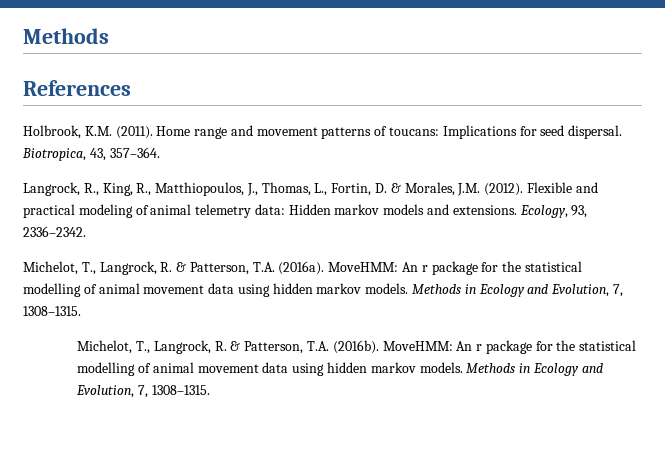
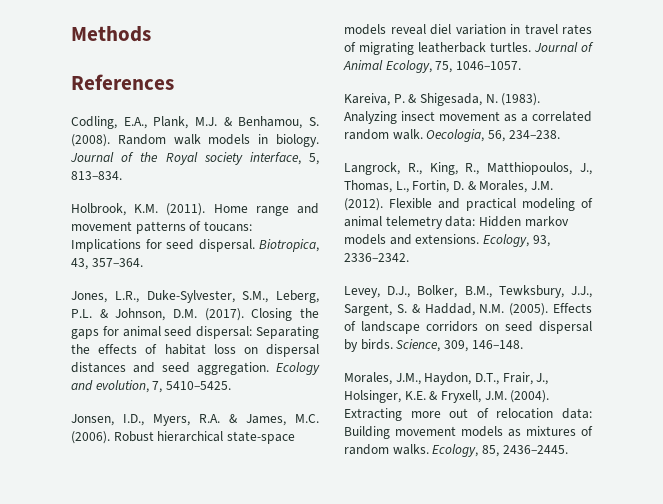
+ Codling, E.A., Plank, M.J. & Benhamou, S. (2008). Random walk models in biology. Journal of the Royal society interface, 5, 813–834.
+ Jones, L.R., Duke-Sylvester, S.M., Leberg, P.L. & Johnson, D.M. (2017). Closing the gaps for animal seed dispersal: Separating the effects of habitat loss on dispersal distances and seed aggregation. Ecology and evolution, 7, 5410–5425.
+ Jonsen, I.D., Myers, R.A. & James, M.C. (2006). Robust hierarchical state-space models reveal diel variation in travel rates of migrating leatherback turtles. Journal of Animal Ecology, 75, 1046–1057.
+ Kareiva, P. & Shigesada, N. (1983). Analyzing insect movement as a correlated random walk. Oecologia, 56, 234–238.
- Michelot, T., Langrock, R. & Patterson, T.A. (2016a). MoveHMM: An r package for the statistical modelling of animal movement data using hidden markov models. Methods in Ecology and Evolution, 7, 1308–1315.
- Michelot, T., Langrock, R. & Patterson, T.A. (2016b). MoveHMM: An r package for the statistical modelling of animal movement data using hidden markov models. Methods in Ecology and Evolution, 7, 1308–1315.
+ Levey, D.J., Bolker, B.M., Tewksbury, J.J., Sargent, S. & Haddad, N.M. (2005). Effects of landscape corridors on seed dispersal by birds. Science, 309, 146–148.
+ Morales, J.M., Haydon, D.T., Frair, J., Holsinger, K.E. & Fryxell, J.M. (2004). Extracting more out of relocation data: Building movement models as mixtures of random walks. Ecology, 85, 2436–2445.

